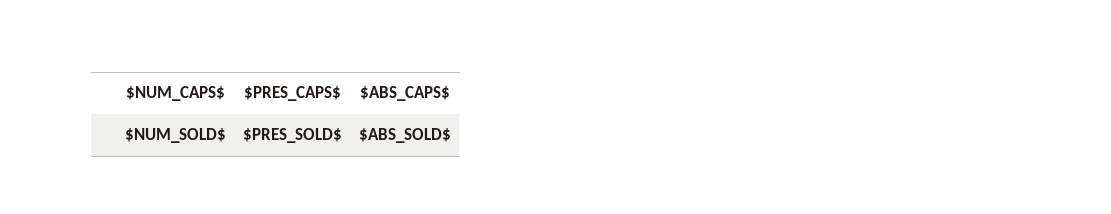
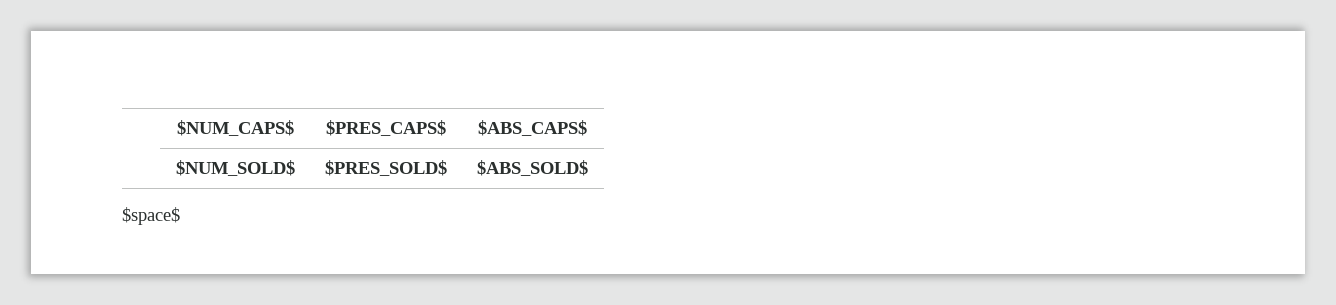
+ $space$

